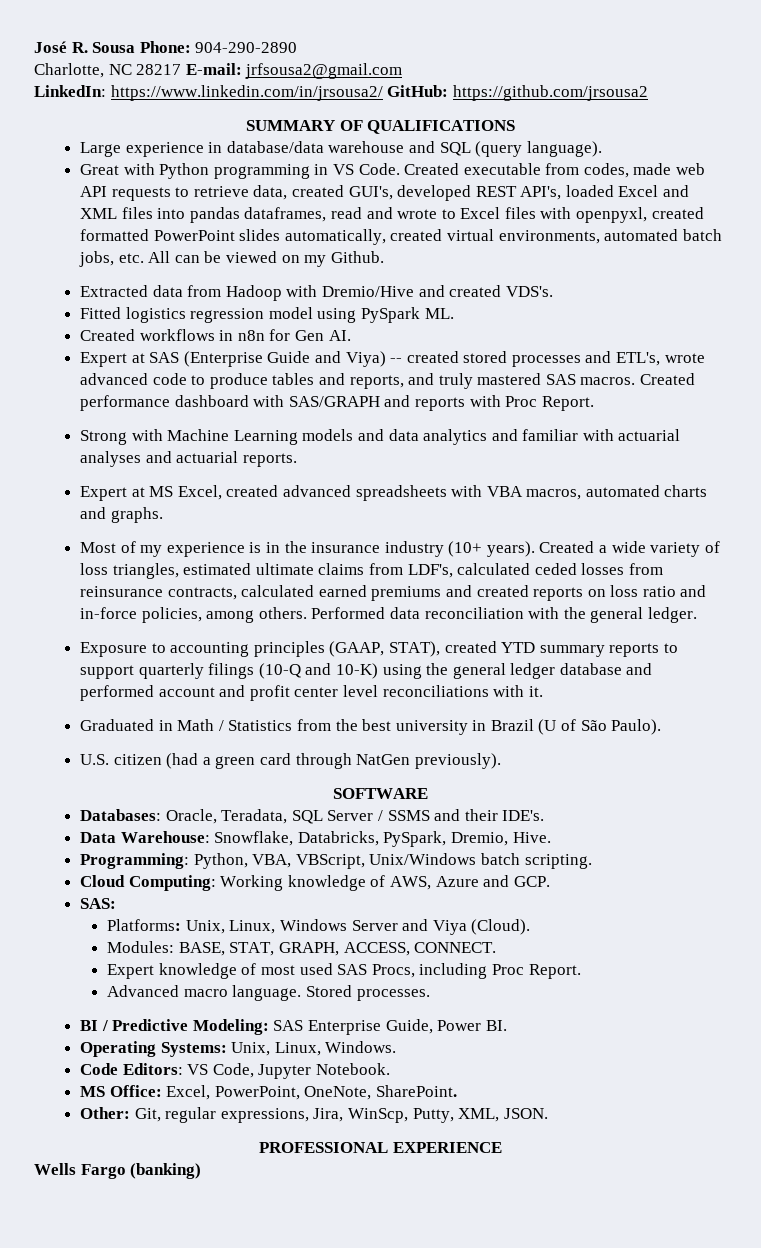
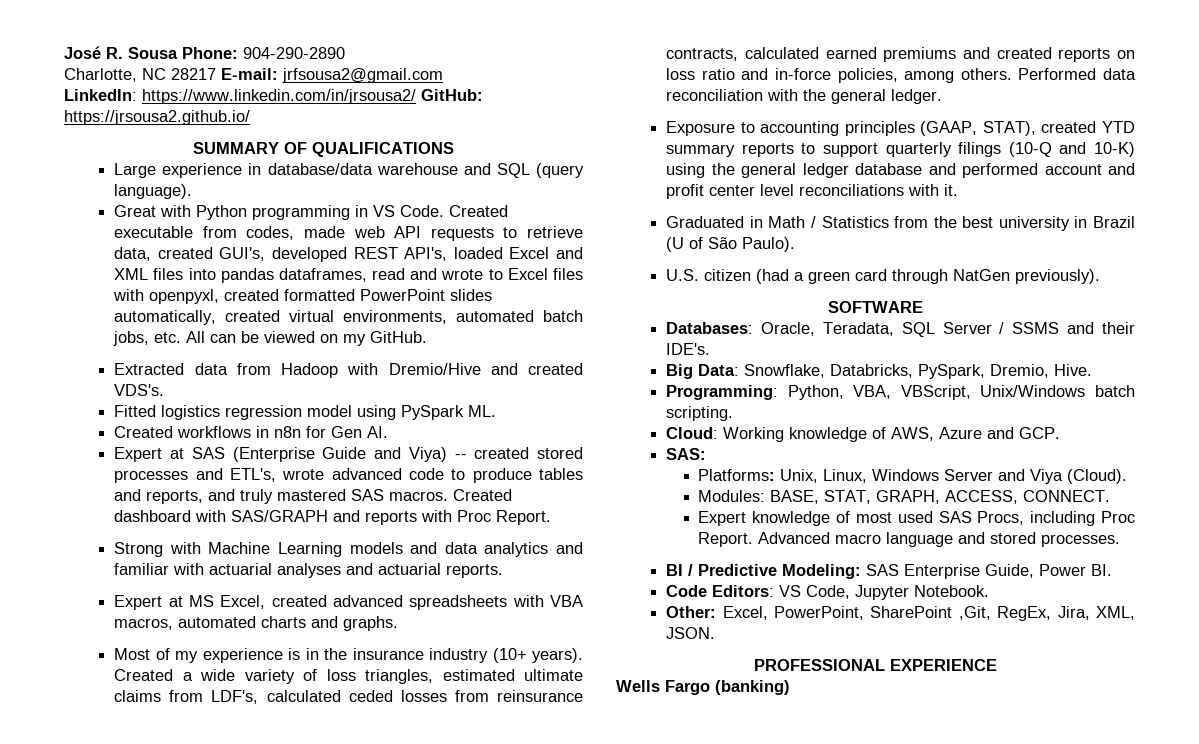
- LinkedIn: https://www.linkedin.com/in/jrsousa2/ GitHub: https://github.com/jrsousa2
+ LinkedIn: https://www.linkedin.com/in/jrsousa2/ GitHub: https://jrsousa2.github.io/
- Created executable from codes, made web API requests to retrieve data, created GUI's, developed REST API's, loaded Excel and XML files into pandas dataframes, read and wrote to Excel files with openpyxl, created formatted PowerPoint slides automatically, created virtual environments, automated batch jobs, etc. All can be viewed on my Github.
+ Created executable from codes, made web API requests to retrieve data, created GUI's, developed REST API's, loaded Excel and XML files into pandas dataframes, read and wrote to Excel files with openpyxl, created formatted PowerPoint slides automatically, created virtual environments, automated batch jobs, etc. All can be viewed on my GitHub.
- Created performance dashboard with SAS/GRAPH and reports with Proc Report.
+ Created dashboard with SAS/GRAPH and reports with Proc Report.
- Data Warehouse: Snowflake, Databricks, PySpark, Dremio, Hive.
+ Big Data: Snowflake, Databricks, PySpark, Dremio, Hive.
- Cloud Computing: Working knowledge of AWS, Azure and GCP.
+ Cloud: Working knowledge of AWS, Azure and GCP.
- Expert knowledge of most used SAS Procs, including Proc Report.
- Advanced macro language. Stored processes.
+ Expert knowledge of most used SAS Procs, including Proc Report. Advanced macro language and stored processes.
- Operating Systems: Unix, Linux, Windows.
- MS Office: Excel, PowerPoint, OneNote, SharePoint.
- Other: Git, regular expressions, Jira, WinScp, Putty, XML, JSON.
+ Other: Excel, PowerPoint, SharePoint ,Git, RegEx, Jira, XML, JSON.

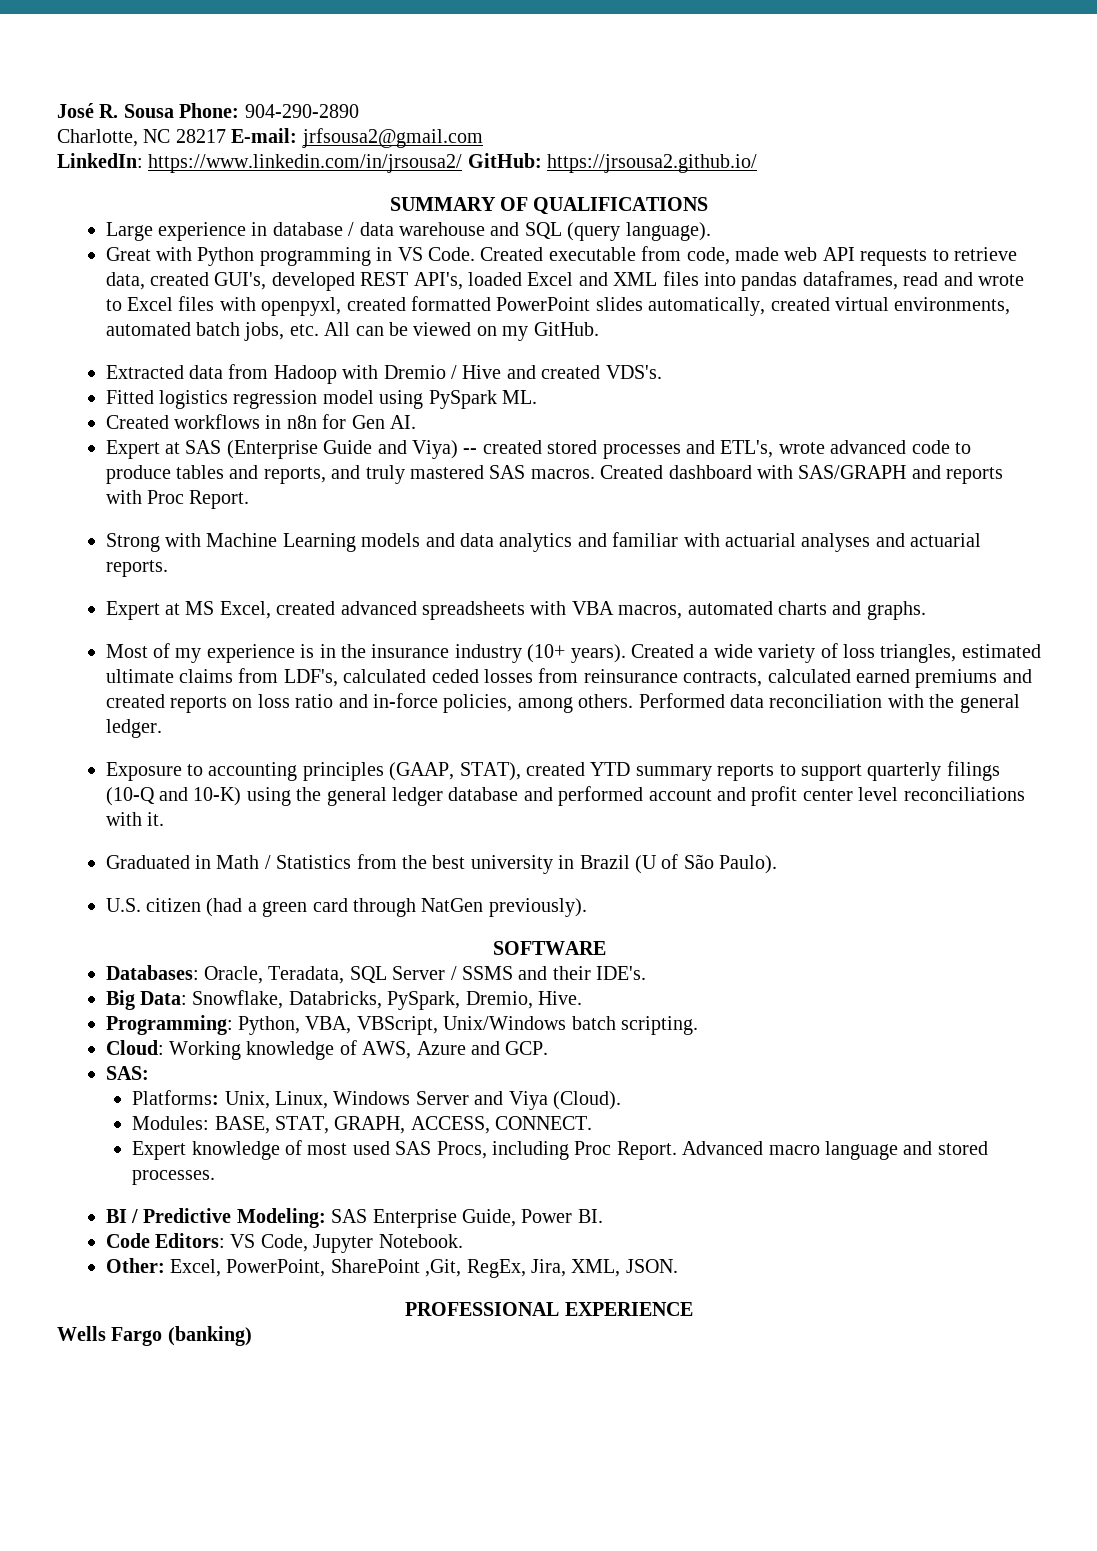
- Large experience in database/data warehouse and SQL (query language).
+ Large experience in database / data warehouse and SQL (query language).
- Created executable from codes, made web API requests to retrieve data, created GUI's, developed REST API's, loaded Excel and XML files into pandas dataframes, read and wrote to Excel files with openpyxl, created formatted PowerPoint slides automatically, created virtual environments, automated batch jobs, etc. All can be viewed on my GitHub.
+ Created executable from code, made web API requests to retrieve data, created GUI's, developed REST API's, loaded Excel and XML files into pandas dataframes, read and wrote to Excel files with openpyxl, created formatted PowerPoint slides automatically, created virtual environments, automated batch jobs, etc. All can be viewed on my GitHub.
- Extracted data from Hadoop with Dremio/Hive and created VDS's.
+ Extracted data from Hadoop with Dremio / Hive and created VDS's.

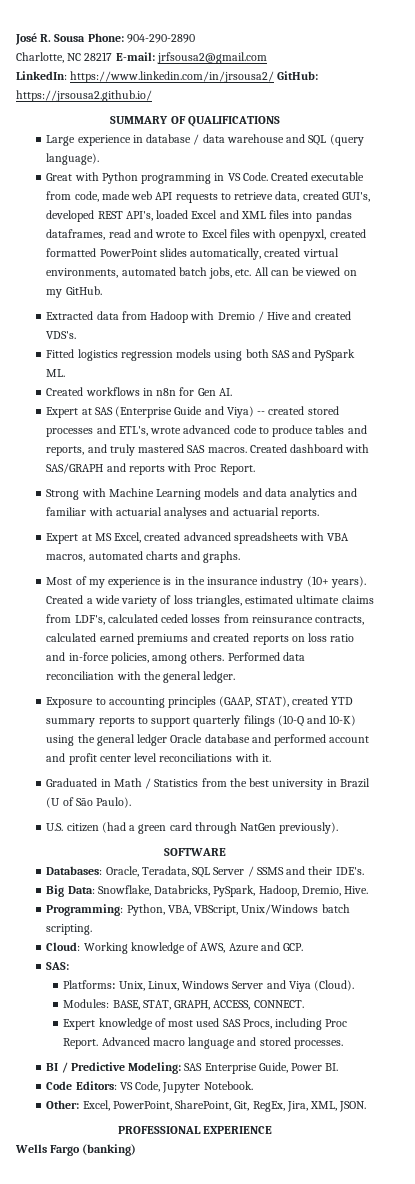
- Fitted logistics regression model using PySpark ML.
+ Fitted logistics regression models using both SAS and PySpark ML.
- Exposure to accounting principles (GAAP, STAT), created YTD summary reports to support quarterly filings (10-Q and 10-K) using the general ledger database and performed account and profit center level reconciliations with it.
+ Exposure to accounting principles (GAAP, STAT), created YTD summary reports to support quarterly filings (10-Q and 10-K) using the general ledger Oracle database and performed account and profit center level reconciliations with it.
- Big Data: Snowflake, Databricks, PySpark, Dremio, Hive.
+ Big Data: Snowflake, Databricks, PySpark, Hadoop, Dremio, Hive.
- Other: Excel, PowerPoint, SharePoint ,Git, RegEx, Jira, XML, JSON.
+ Other: Excel, PowerPoint, SharePoint, Git, RegEx, Jira, XML, JSON.

